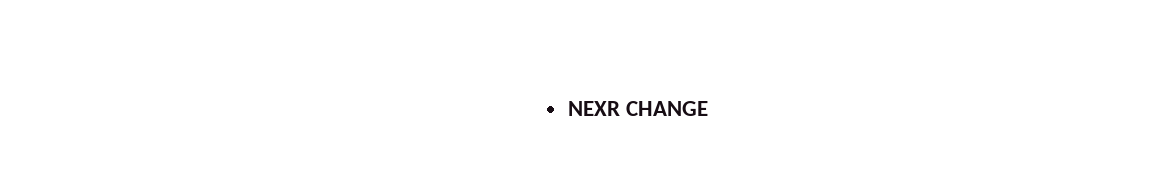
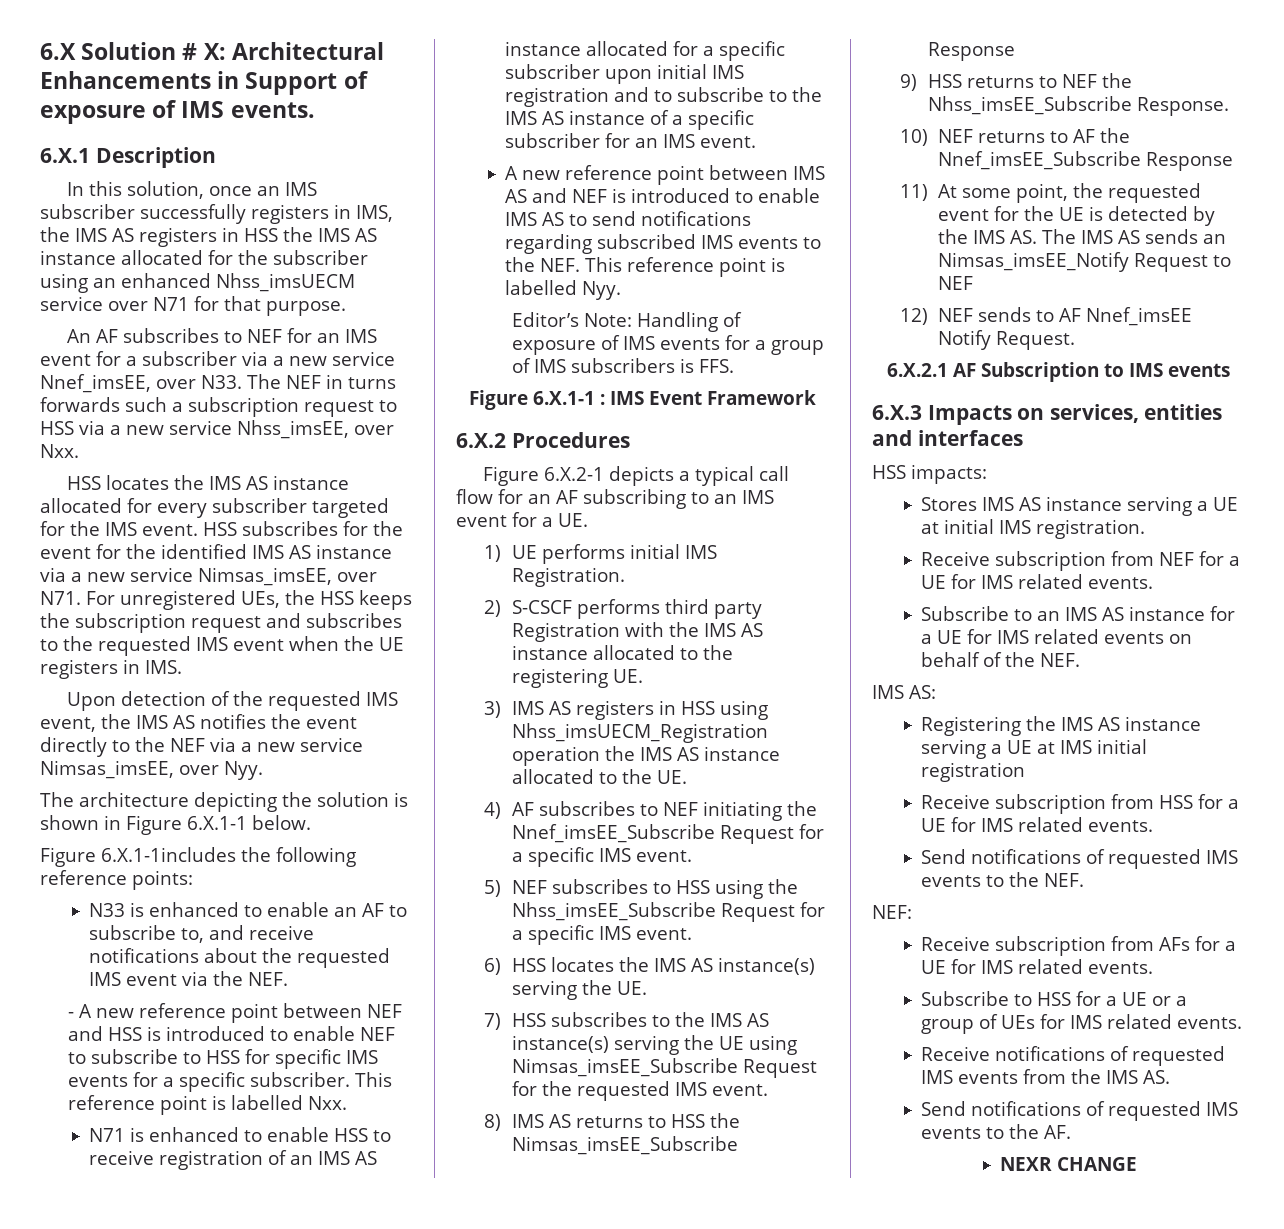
+ 6.X Solution # X: Architectural Enhancements in Support of exposure of IMS events.
+ 6.X.1 Description
+ In this solution, once an IMS subscriber successfully registers in IMS, the IMS AS registers in HSS the IMS AS instance allocated for the subscriber using an enhanced Nhss_imsUECM service over N71 for that purpose.
+ An AF subscribes to NEF for an IMS event for a subscriber via a new service Nnef_imsEE, over N33. The NEF in turns forwards such a subscription request to HSS via a new service Nhss_imsEE, over Nxx.
+ HSS locates the IMS AS instance allocated for every subscriber targeted for the IMS event. HSS subscribes for the event for the identified IMS AS instance via a new service Nimsas_imsEE, over N71. For unregistered UEs, the HSS keeps the subscription request and subscribes to the requested IMS event when the UE registers in IMS.
+ Upon detection of the requested IMS event, the IMS AS notifies the event directly to the NEF via a new service Nimsas_imsEE, over Nyy.
+ The architecture depicting the solution is shown in Figure 6.X.1-1 below.
+ Figure 6.X.1-1includes the following reference points:
+ N33 is enhanced to enable an AF to subscribe to, and receive notifications about the requested IMS event via the NEF.
+ - A new reference point between NEF and HSS is introduced to enable NEF to subscribe to HSS for specific IMS events for a specific subscriber. This reference point is labelled Nxx.
+ N71 is enhanced to enable HSS to receive registration of an IMS AS instance allocated for a specific subscriber upon initial IMS registration and to subscribe to the IMS AS instance of a specific subscriber for an IMS event.
+ A new reference point between IMS AS and NEF is introduced to enable IMS AS to send notifications regarding subscribed IMS events to the NEF. This reference point is labelled Nyy.
+ Editor’s Note: Handling of exposure of IMS events for a group of IMS subscribers is FFS.
+ Figure 6.X.1-1 : IMS Event Framework
+ 6.X.2 Procedures
+ Figure 6.X.2-1 depicts a typical call flow for an AF subscribing to an IMS event for a UE.
+ 1) UE performs initial IMS Registration.
+ 2) S-CSCF performs third party Registration with the IMS AS instance allocated to the registering UE.
+ 3) IMS AS registers in HSS using Nhss_imsUECM_Registration operation the IMS AS instance allocated to the UE.
+ 4) AF subscribes to NEF initiating the Nnef_imsEE_Subscribe Request for a specific IMS event.
+ 5) NEF subscribes to HSS using the Nhss_imsEE_Subscribe Request for a specific IMS event.
+ 6) HSS locates the IMS AS instance(s) serving the UE.
+ 7) HSS subscribes to the IMS AS instance(s) serving the UE using Nimsas_imsEE_Subscribe Request for the requested IMS event.
+ 8) IMS AS returns to HSS the Nimsas_imsEE_Subscribe Response
+ 9) HSS returns to NEF the Nhss_imsEE_Subscribe Response.
+ 10) NEF returns to AF the Nnef_imsEE_Subscribe Response
+ 11) At some point, the requested event for the UE is detected by the IMS AS. The IMS AS sends an Nimsas_imsEE_Notify Request to NEF
+ 12) NEF sends to AF Nnef_imsEE Notify Request.
+ 6.X.2.1 AF Subscription to IMS events
+ 6.X.3 Impacts on services, entities and interfaces
+ HSS impacts:
+ Stores IMS AS instance serving a UE at initial IMS registration.
+ Receive subscription from NEF for a UE for IMS related events.
+ Subscribe to an IMS AS instance for a UE for IMS related events on behalf of the NEF.
+ IMS AS:
+ Registering the IMS AS instance serving a UE at IMS initial registration
+ Receive subscription from HSS for a UE for IMS related events.
+ Send notifications of requested IMS events to the NEF.
+ NEF:
+ Receive subscription from AFs for a UE for IMS related events.
+ Subscribe to HSS for a UE or a group of UEs for IMS related events.
+ Receive notifications of requested IMS events from the IMS AS.
+ Send notifications of requested IMS events to the AF.

